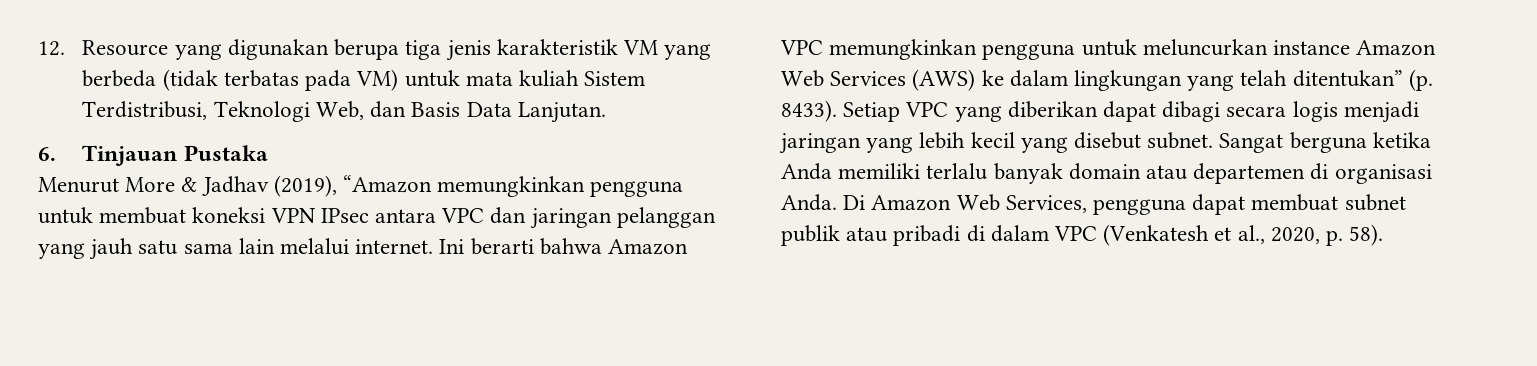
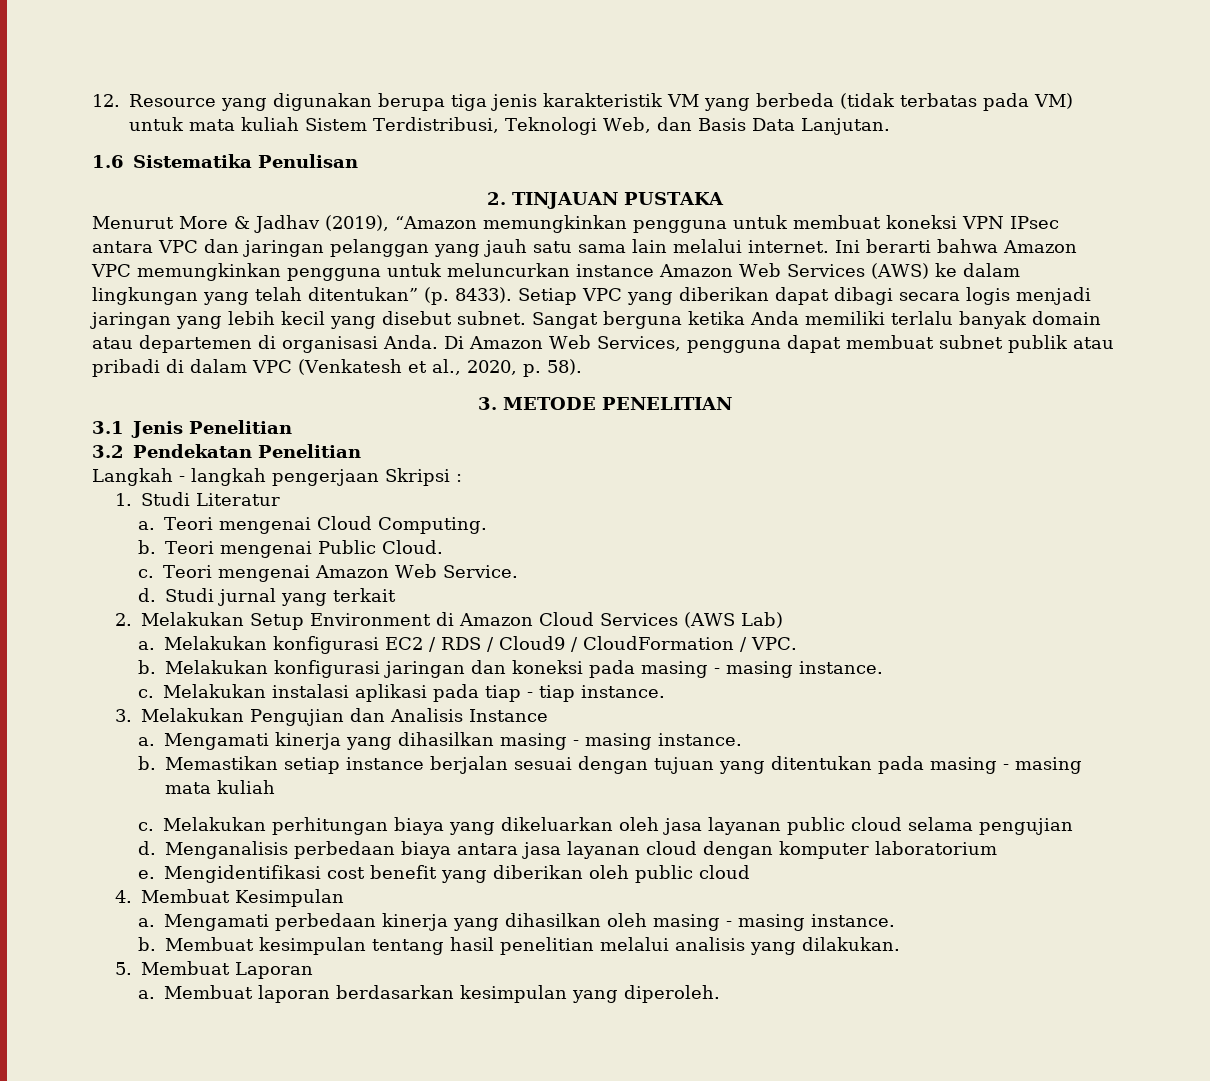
- 6. Tinjauan Pustaka
+ 1.6 Sistematika Penulisan
+ 2. TINJAUAN PUSTAKA
+ 3. METODE PENELITIAN
+ 3.1 Jenis Penelitian
+ 3.2 Pendekatan Penelitian
+ Langkah - langkah pengerjaan Skripsi :
+ 1. Studi Literatur
+ a. Teori mengenai Cloud Computing.
+ b. Teori mengenai Public Cloud.
+ c. Teori mengenai Amazon Web Service.
+ d. Studi jurnal yang terkait
+ 2. Melakukan Setup Environment di Amazon Cloud Services (AWS Lab)
+ a. Melakukan konfigurasi EC2 / RDS / Cloud9 / CloudFormation / VPC.
+ b. Melakukan konfigurasi jaringan dan koneksi pada masing - masing instance.
+ c. Melakukan instalasi aplikasi pada tiap - tiap instance.
+ 3. Melakukan Pengujian dan Analisis Instance
+ a. Mengamati kinerja yang dihasilkan masing - masing instance.
+ b. Memastikan setiap instance berjalan sesuai dengan tujuan yang ditentukan pada masing - masing mata kuliah
+ c. Melakukan perhitungan biaya yang dikeluarkan oleh jasa layanan public cloud selama pengujian
+ d. Menganalisis perbedaan biaya antara jasa layanan cloud dengan komputer laboratorium
+ e. Mengidentifikasi cost benefit yang diberikan oleh public cloud
+ 4. Membuat Kesimpulan
+ a. Mengamati perbedaan kinerja yang dihasilkan oleh masing - masing instance.
+ b. Membuat kesimpulan tentang hasil penelitian melalui analisis yang dilakukan.
+ 5. Membuat Laporan
+ a. Membuat laporan berdasarkan kesimpulan yang diperoleh.

